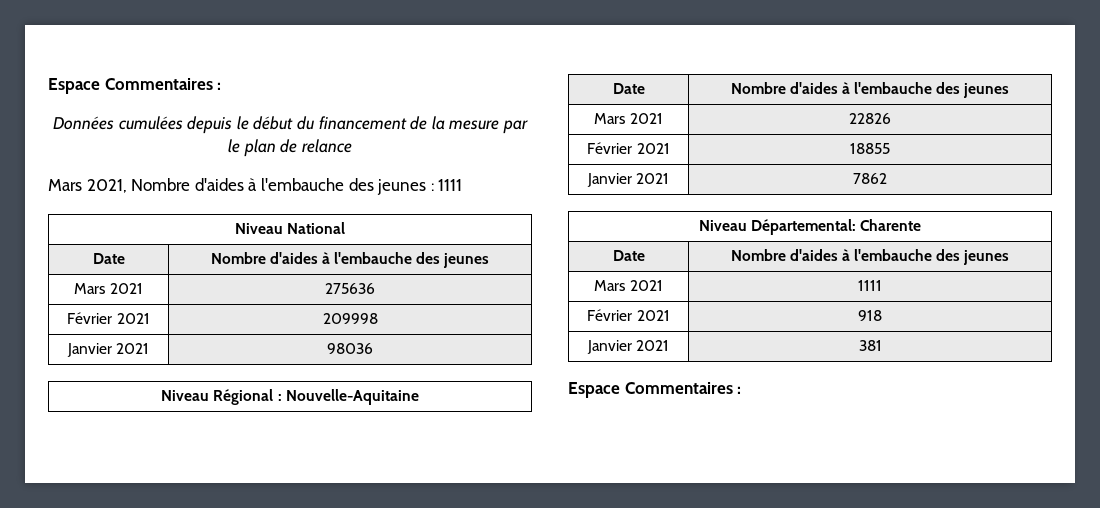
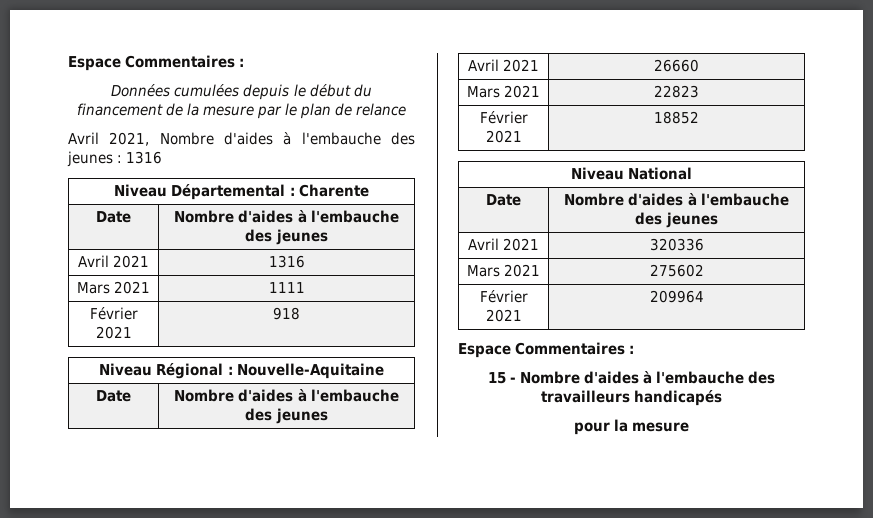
- Mars 2021, Nombre d'aides à l'embauche des jeunes : 1111
- Niveau National
+ Avril 2021, Nombre d'aides à l'embauche des jeunes : 1316
+ Niveau Départemental : Charente
  Date | Nombre d'aides à l'embauche des jeunes
- Mars 2021 | 275636
- Février 2021 | 209998
- Janvier 2021 | 98036
+ Avril 2021 | 1316
+ Mars 2021 | 1111
+ Février 2021 | 918
- Mars 2021 | 22826
- Février 2021 | 18855
- Janvier 2021 | 7862
- Niveau Départemental: Charente
+ Avril 2021 | 26660
+ Mars 2021 | 22823
+ Février 2021 | 18852
+ Niveau National
  Date | Nombre d'aides à l'embauche des jeunes
- Mars 2021 | 1111
- Février 2021 | 918
- Janvier 2021 | 381
+ Avril 2021 | 320336
+ Mars 2021 | 275602
+ Février 2021 | 209964
  Espace Commentaires :
+ 15 - Nombre d'aides à l'embauche des travailleurs handicapés
+ pour la mesure

